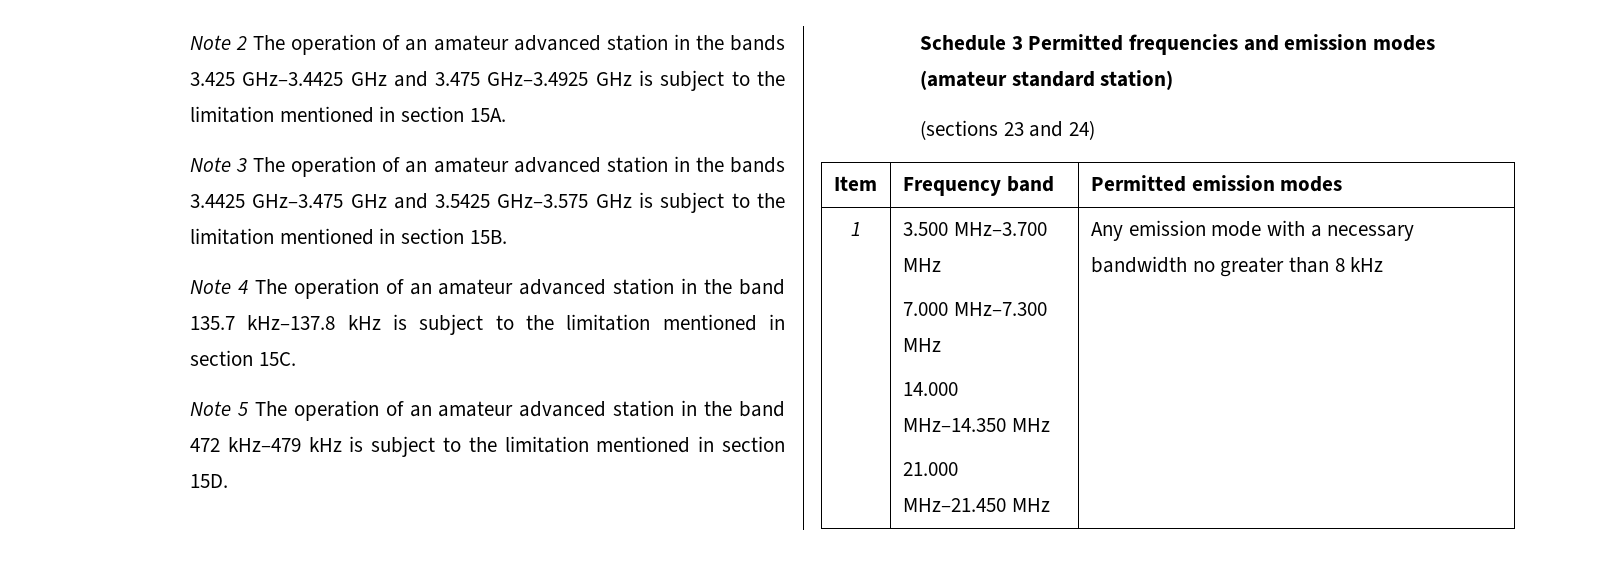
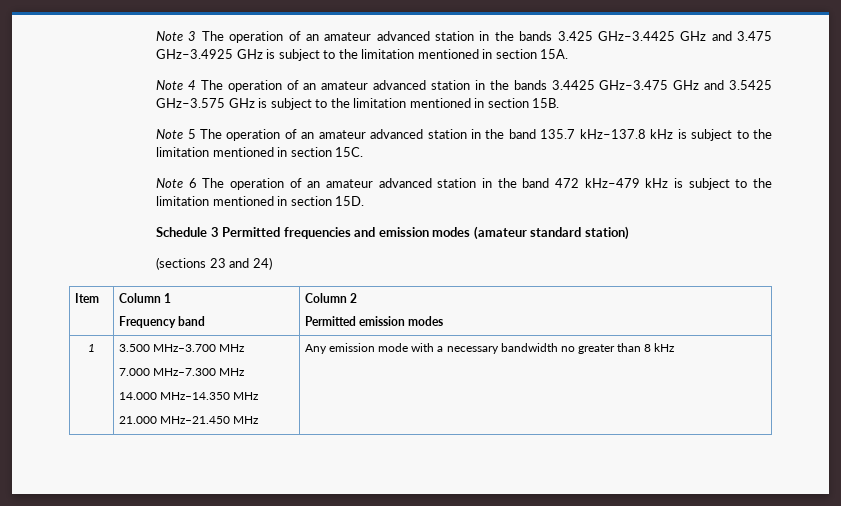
- Note 2 The operation of an amateur advanced station in the bands 3.425 GHz–3.4425 GHz and 3.475 GHz–3.4925 GHz is subject to the limitation mentioned in section 15A.
+ Note 3 The operation of an amateur advanced station in the bands 3.425 GHz–3.4425 GHz and 3.475 GHz–3.4925 GHz is subject to the limitation mentioned in section 15A.
- Note 3 The operation of an amateur advanced station in the bands 3.4425 GHz–3.475 GHz and 3.5425 GHz–3.575 GHz is subject to the limitation mentioned in section 15B.
+ Note 4 The operation of an amateur advanced station in the bands 3.4425 GHz–3.475 GHz and 3.5425 GHz–3.575 GHz is subject to the limitation mentioned in section 15B.
- Note 4 The operation of an amateur advanced station in the band 135.7 kHz–137.8 kHz is subject to the limitation mentioned in section 15C.
+ Note 5 The operation of an amateur advanced station in the band 135.7 kHz–137.8 kHz is subject to the limitation mentioned in section 15C.
- Note 5 The operation of an amateur advanced station in the band 472 kHz–479 kHz is subject to the limitation mentioned in section 15D.
+ Note 6 The operation of an amateur advanced station in the band 472 kHz–479 kHz is subject to the limitation mentioned in section 15D.
- Item | Frequency band | Permitted emission modes
+ Item | Column 1
+ Frequency band | Column 2
+ Permitted emission modes

